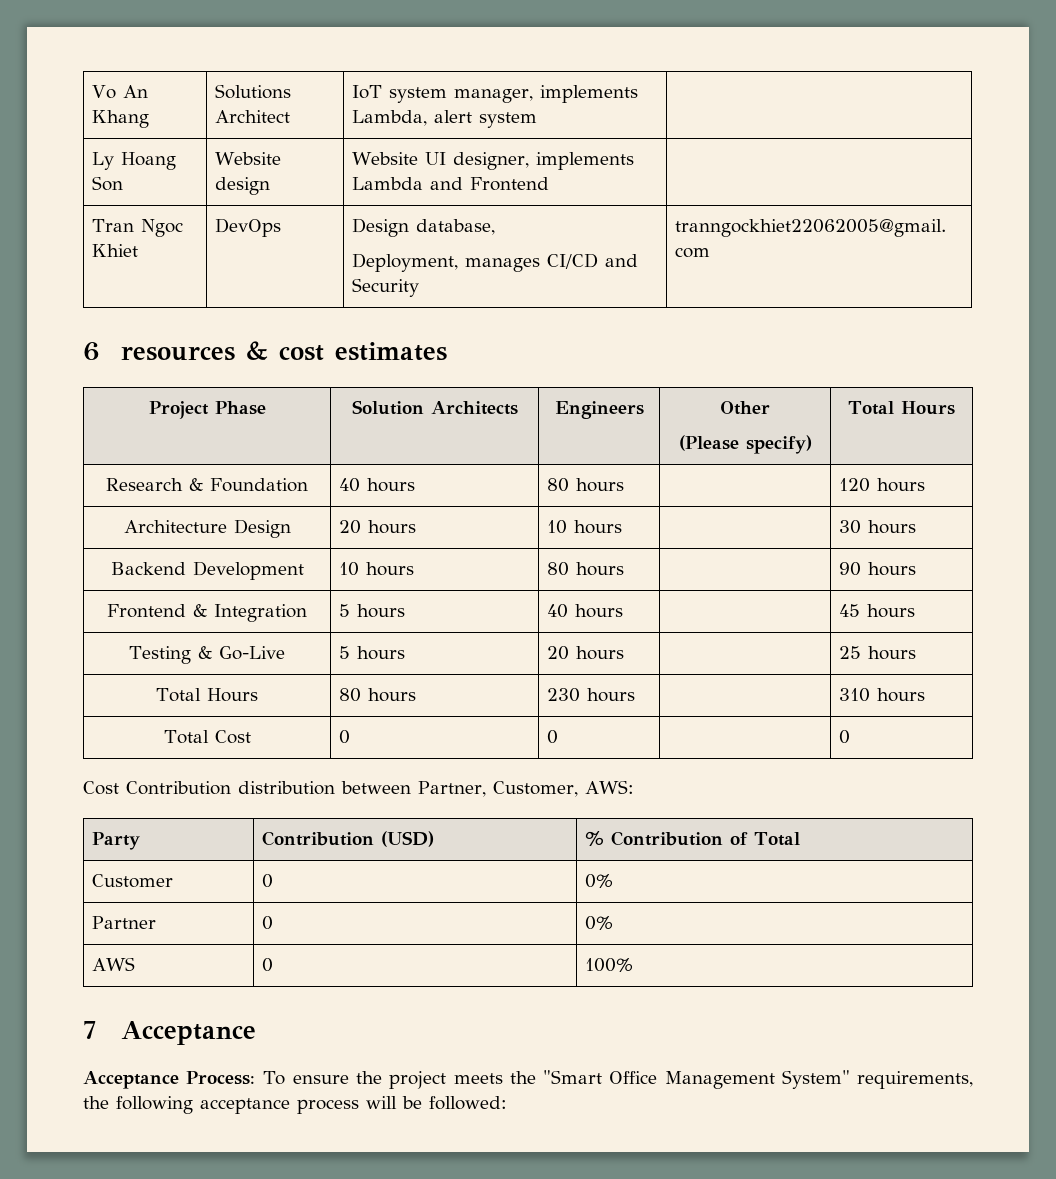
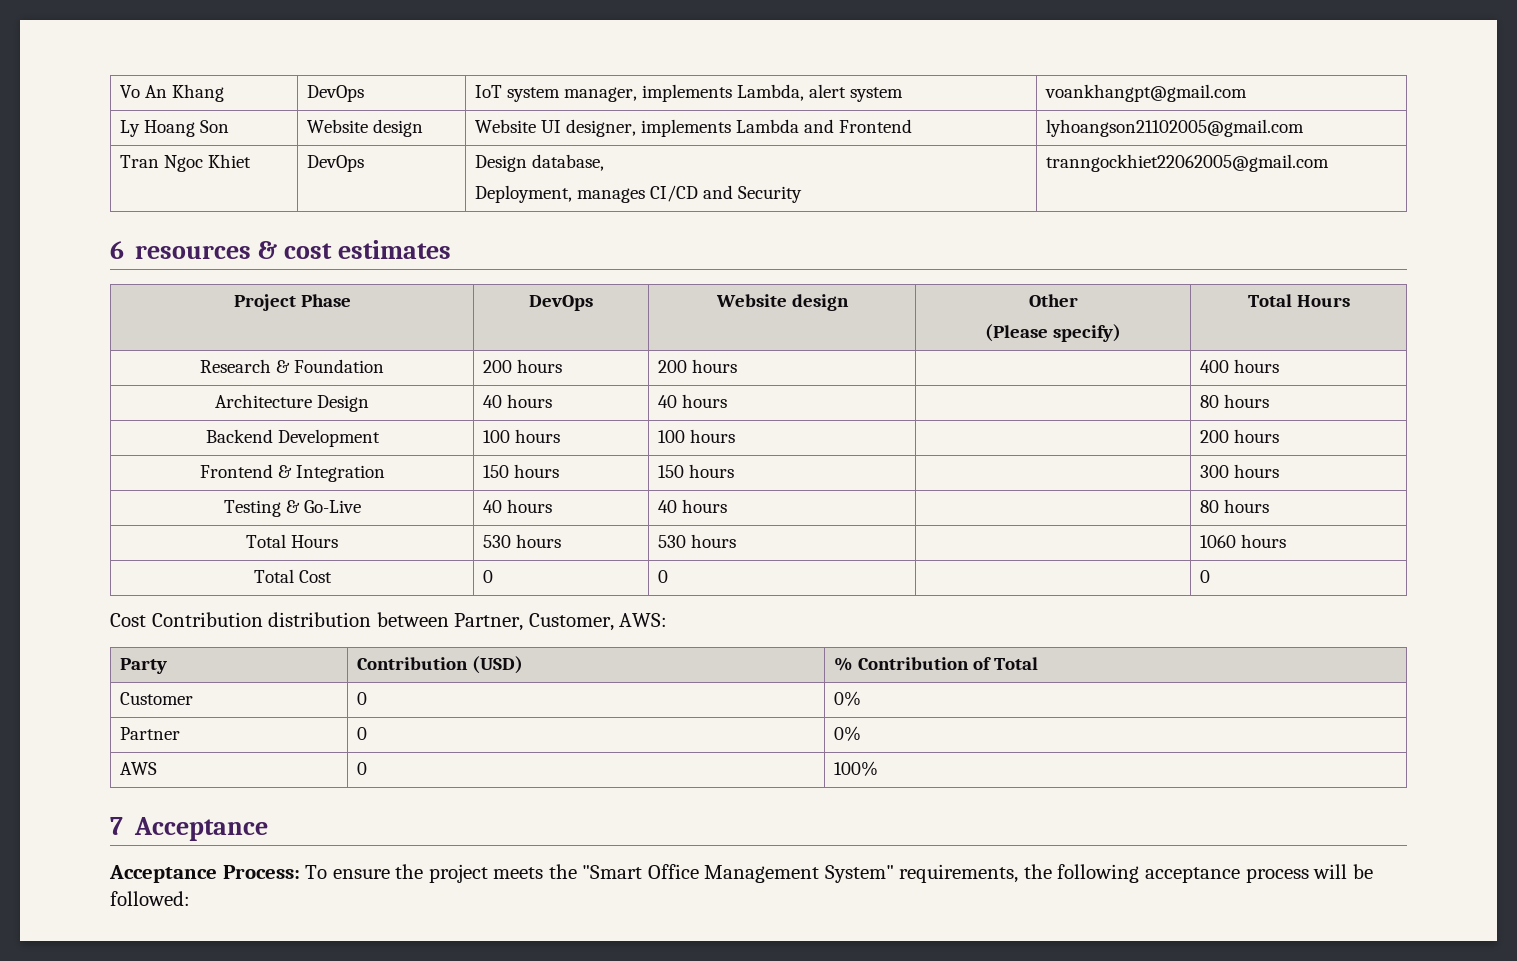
- Vo An Khang | Solutions Architect | IoT system manager, implements Lambda, alert system |
+ Vo An Khang | DevOps | IoT system manager, implements Lambda, alert system | voankhangpt@gmail.com
- Ly Hoang Son | Website design | Website UI designer, implements Lambda and Frontend |
+ Ly Hoang Son | Website design | Website UI designer, implements Lambda and Frontend | lyhoangson21102005@gmail.com
- Project Phase | Solution Architects | Engineers | Other
+ Project Phase | DevOps | Website design | Other
- Research & Foundation | 40 hours | 80 hours | | 120 hours
+ Research & Foundation | 200 hours | 200 hours | | 400 hours
- Architecture Design | 20 hours | 10 hours | | 30 hours
+ Architecture Design | 40 hours | 40 hours | | 80 hours
- Backend Development | 10 hours | 80 hours | | 90 hours
+ Backend Development | 100 hours | 100 hours | | 200 hours
- Frontend & Integration | 5 hours | 40 hours | | 45 hours
- Testing & Go-Live | 5 hours | 20 hours | | 25 hours
+ Frontend & Integration | 150 hours | 150 hours | | 300 hours
+ Testing & Go-Live | 40 hours | 40 hours | | 80 hours
- Total Hours | 80 hours | 230 hours | | 310 hours
+ Total Hours | 530 hours | 530 hours | | 1060 hours

